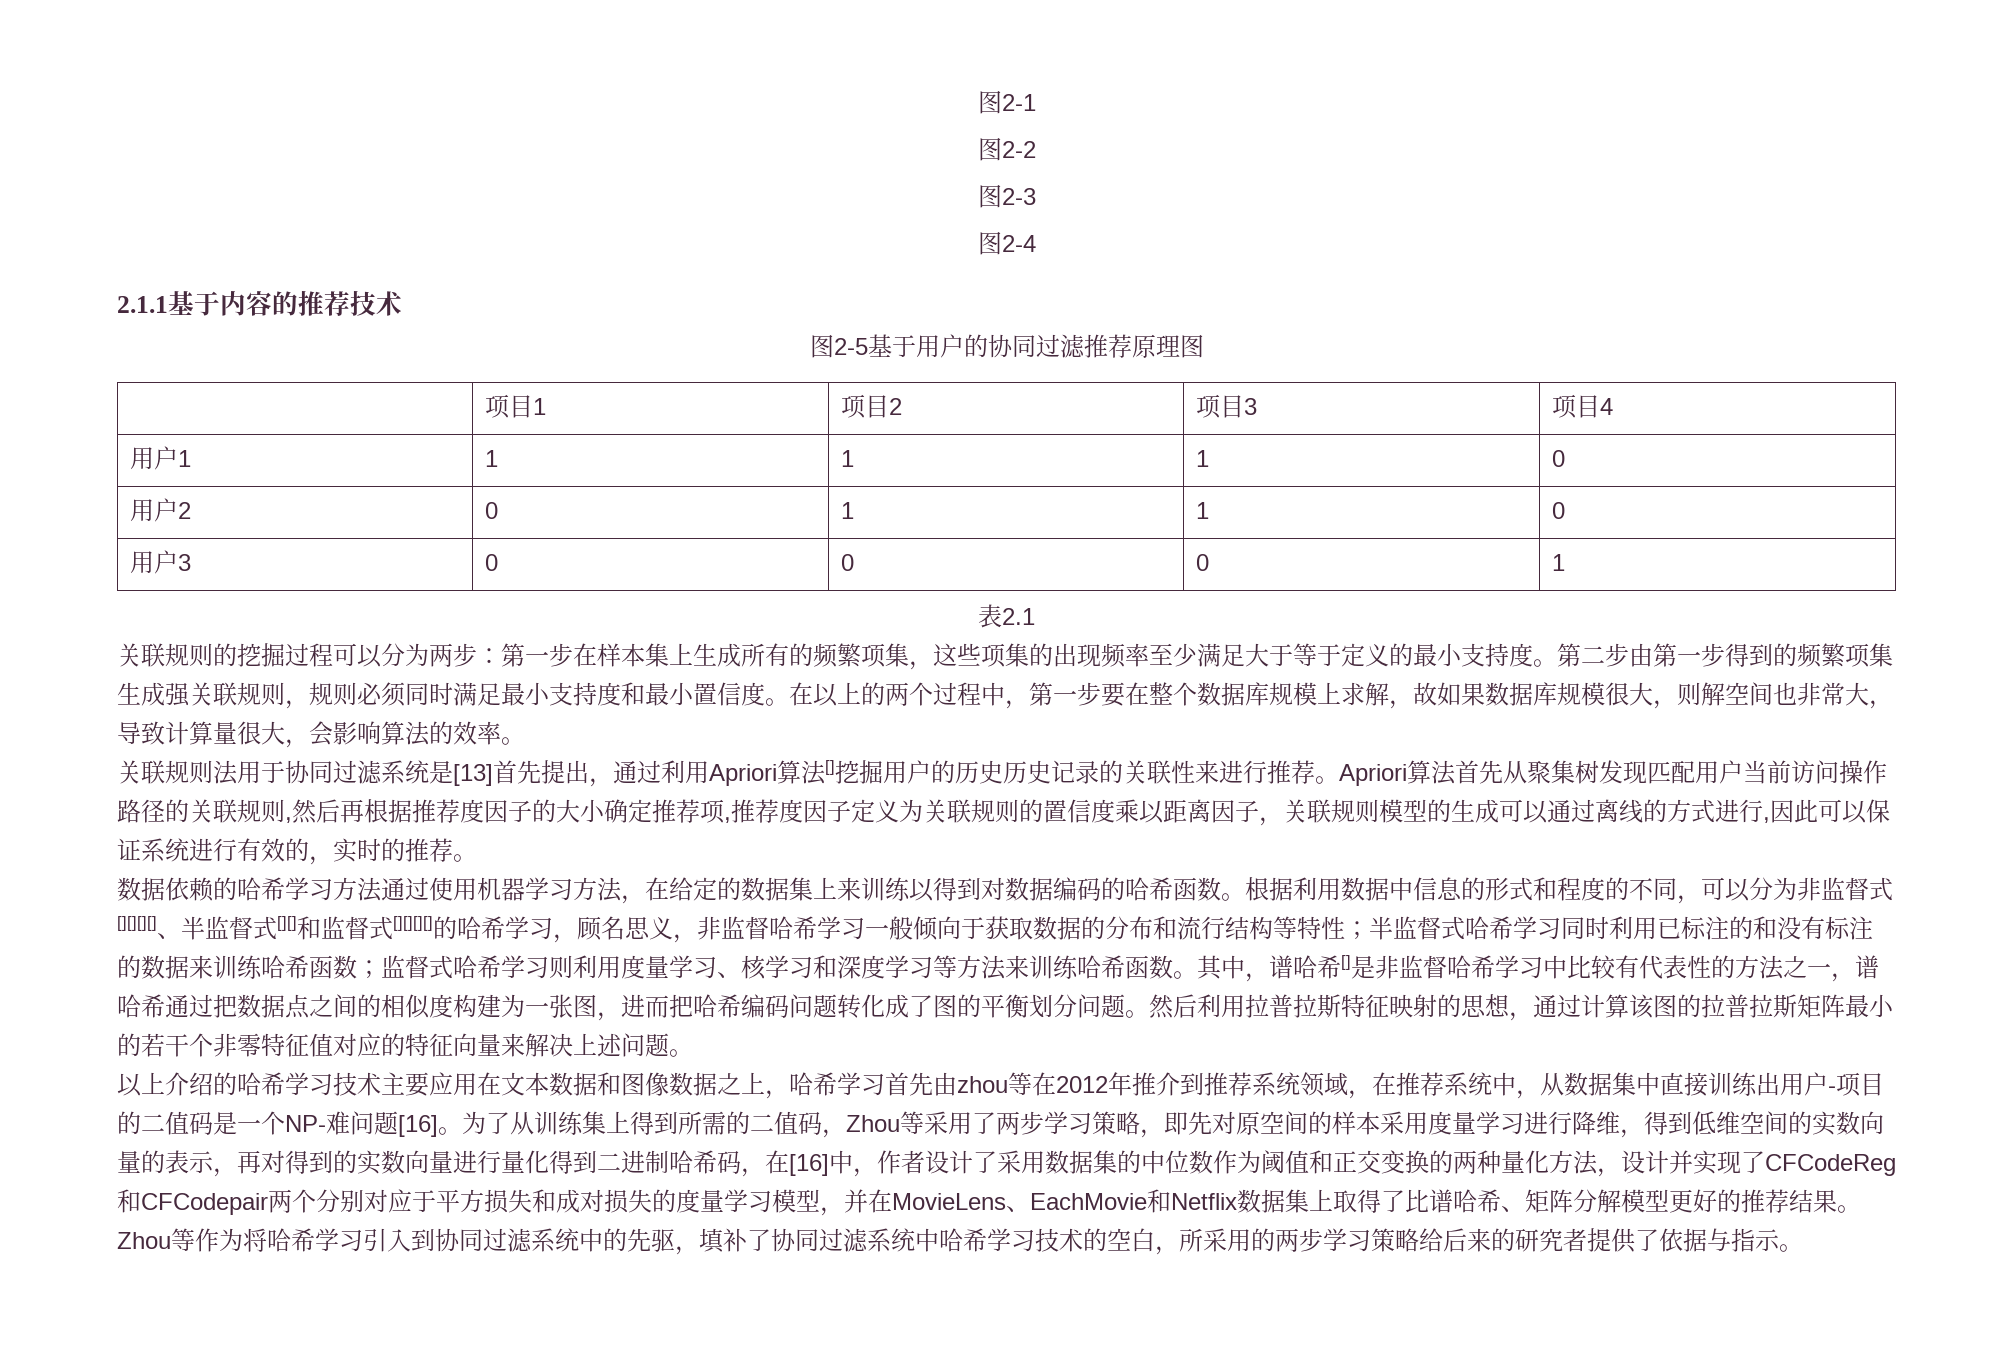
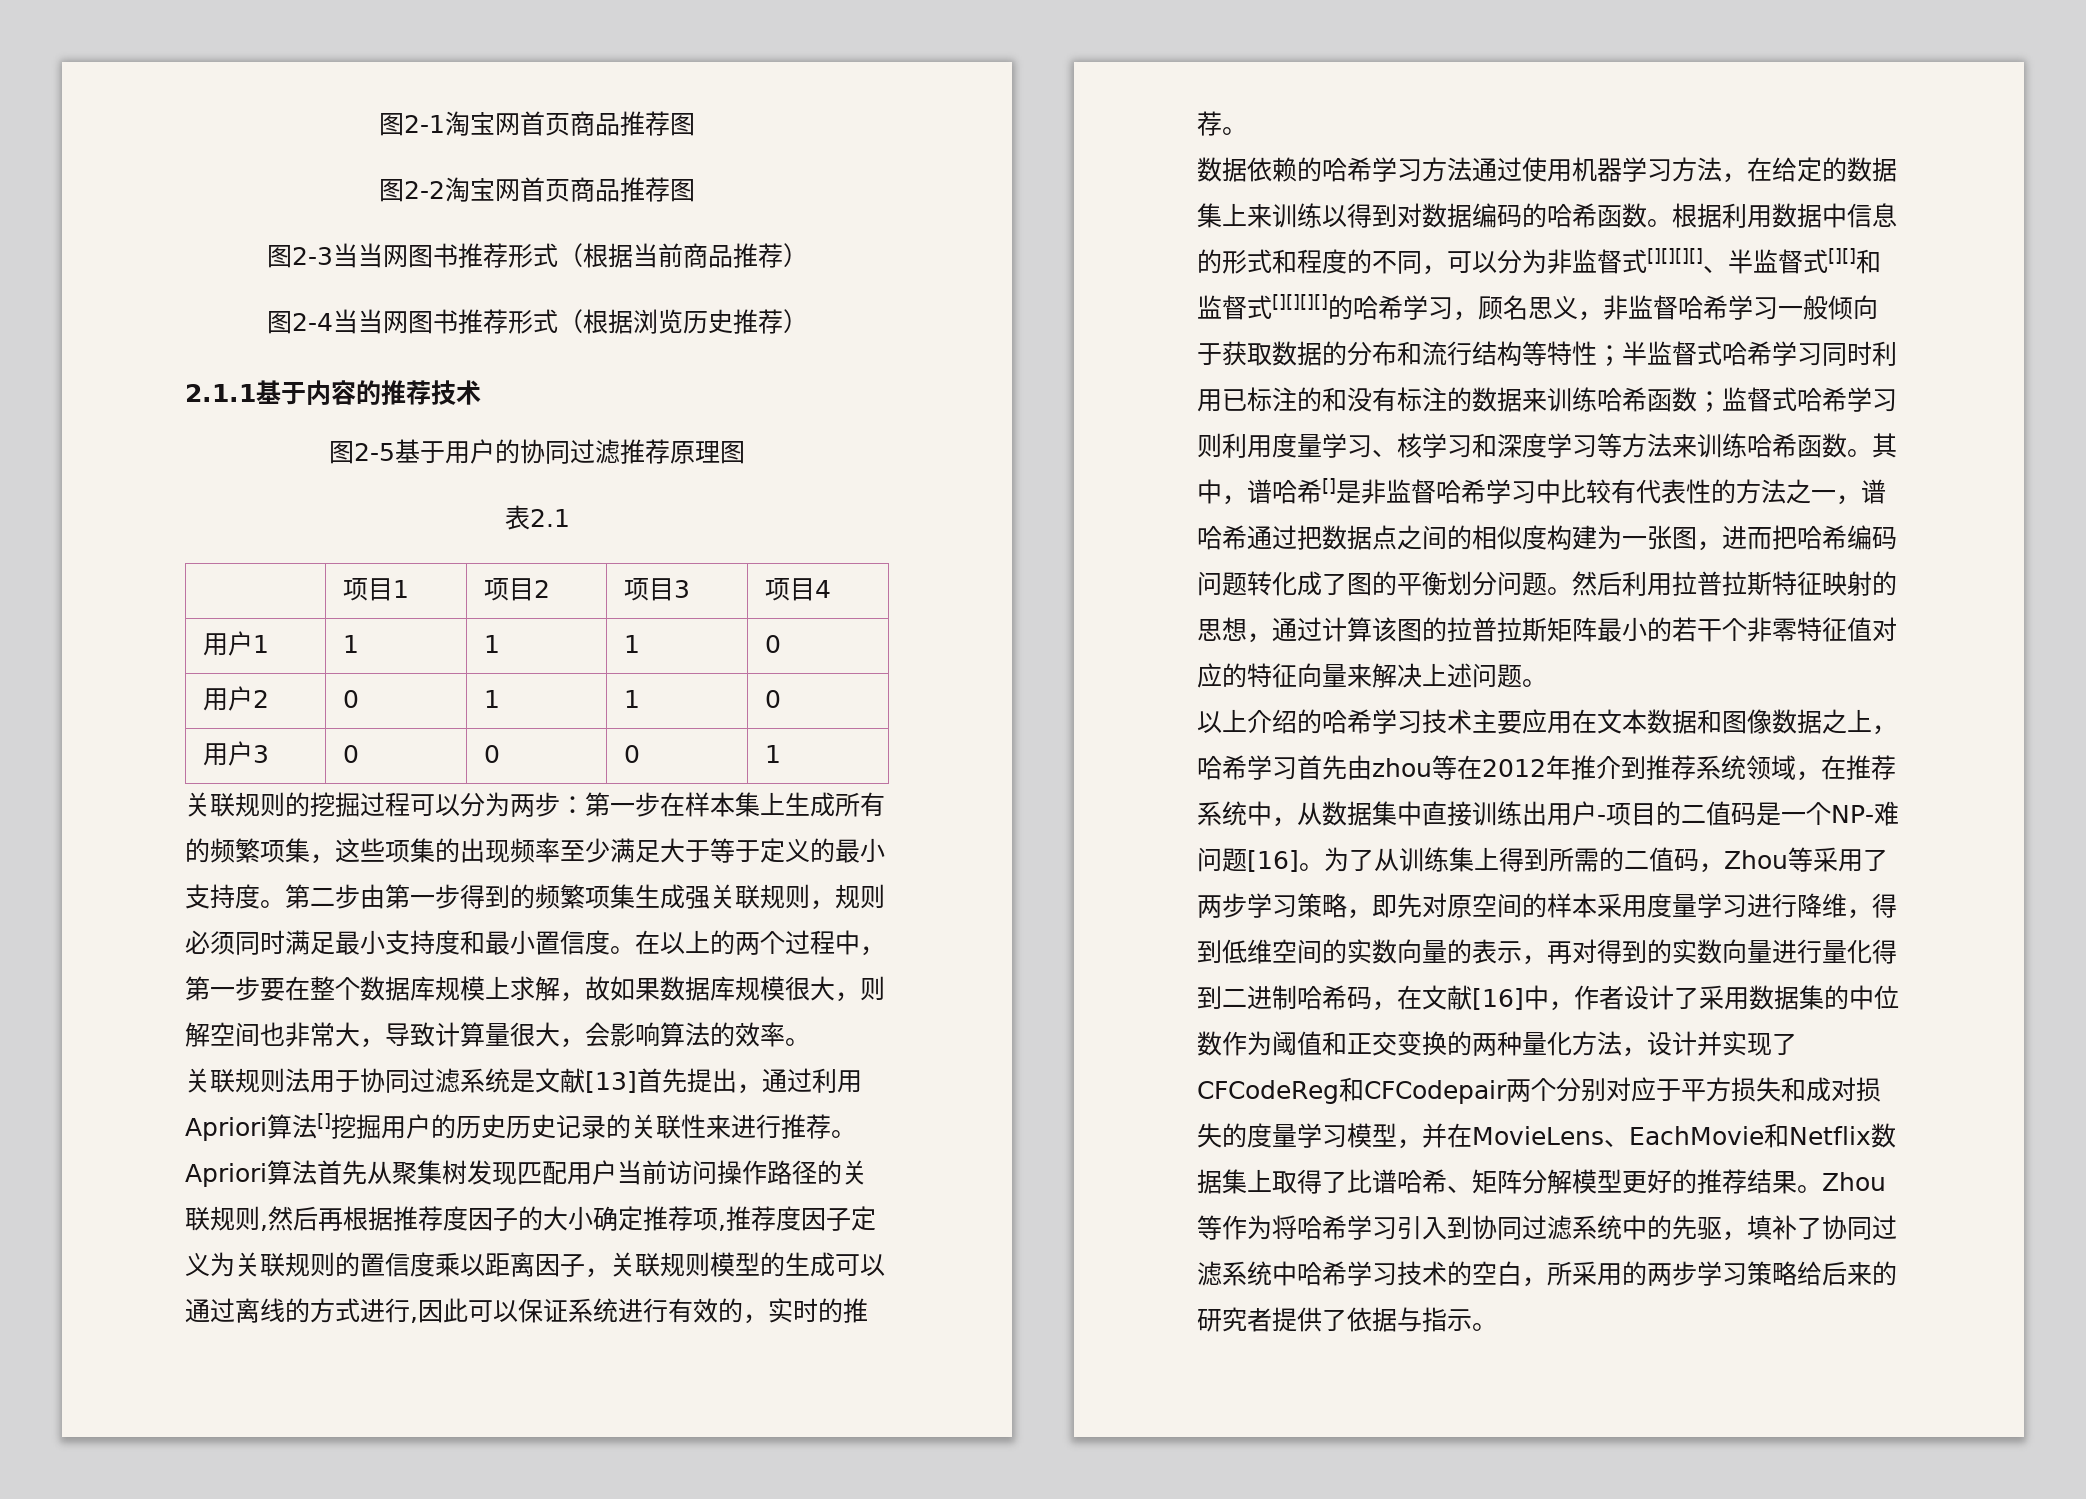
- 图2-1
- 图2-2
- 图2-3
- 图2-4
+ 图2-1淘宝网首页商品推荐图
+ 图2-2淘宝网首页商品推荐图
+ 图2-3当当网图书推荐形式（根据当前商品推荐）
+ 图2-4当当网图书推荐形式（根据浏览历史推荐）
+ 表2.1
- 表2.1
- 关联规则法用于协同过滤系统是[13]首先提出，通过利用Apriori算法[]挖掘用户的历史历史记录的关联性来进行推荐。
+ 关联规则法用于协同过滤系统是文献[13]首先提出，通过利用Apriori算法[]挖掘用户的历史历史记录的关联性来进行推荐。
- 为了从训练集上得到所需的二值码，Zhou等采用了两步学习策略，即先对原空间的样本采用度量学习进行降维，得到低维空间的实数向量的表示，再对得到的实数向量进行量化得到二进制哈希码，在[16]中，作者设计了采用数据集的中位数作为阈值和正交变换的两种量化方法，设计并实现了CFCodeReg和CFCodepair两个分别对应于平方损失和成对损失的度量学习模型，并在MovieLens、EachMovie和Netflix数据集上取得了比谱哈希、矩阵分解模型更好的推荐结果。
+ 为了从训练集上得到所需的二值码，Zhou等采用了两步学习策略，即先对原空间的样本采用度量学习进行降维，得到低维空间的实数向量的表示，再对得到的实数向量进行量化得到二进制哈希码，在文献[16]中，作者设计了采用数据集的中位数作为阈值和正交变换的两种量化方法，设计并实现了CFCodeReg和CFCodepair两个分别对应于平方损失和成对损失的度量学习模型，并在MovieLens、EachMovie和Netflix数据集上取得了比谱哈希、矩阵分解模型更好的推荐结果。

